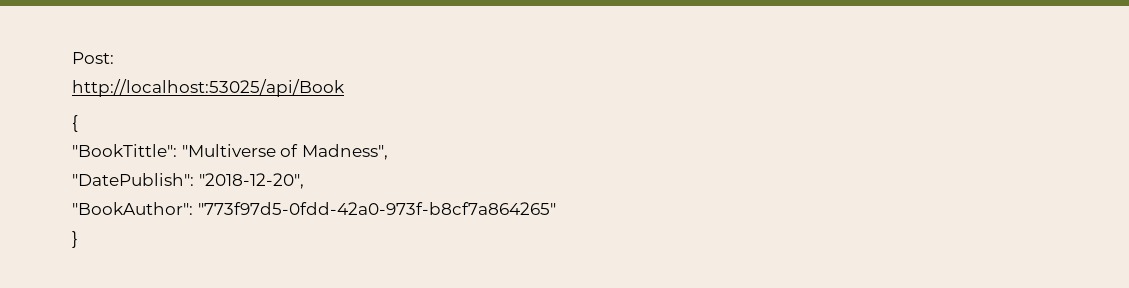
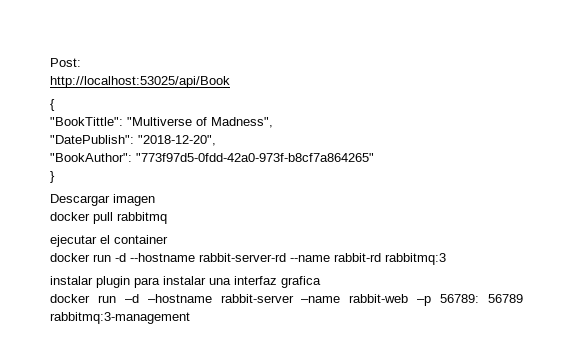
+ Descargar imagen
+ docker pull rabbitmq
+ ejecutar el container
+ docker run -d --hostname rabbit-server-rd --name rabbit-rd rabbitmq:3
+ instalar plugin para instalar una interfaz grafica
+ docker run –d –hostname rabbit-server –name rabbit-web –p 56789: 56789 rabbitmq:3-management

